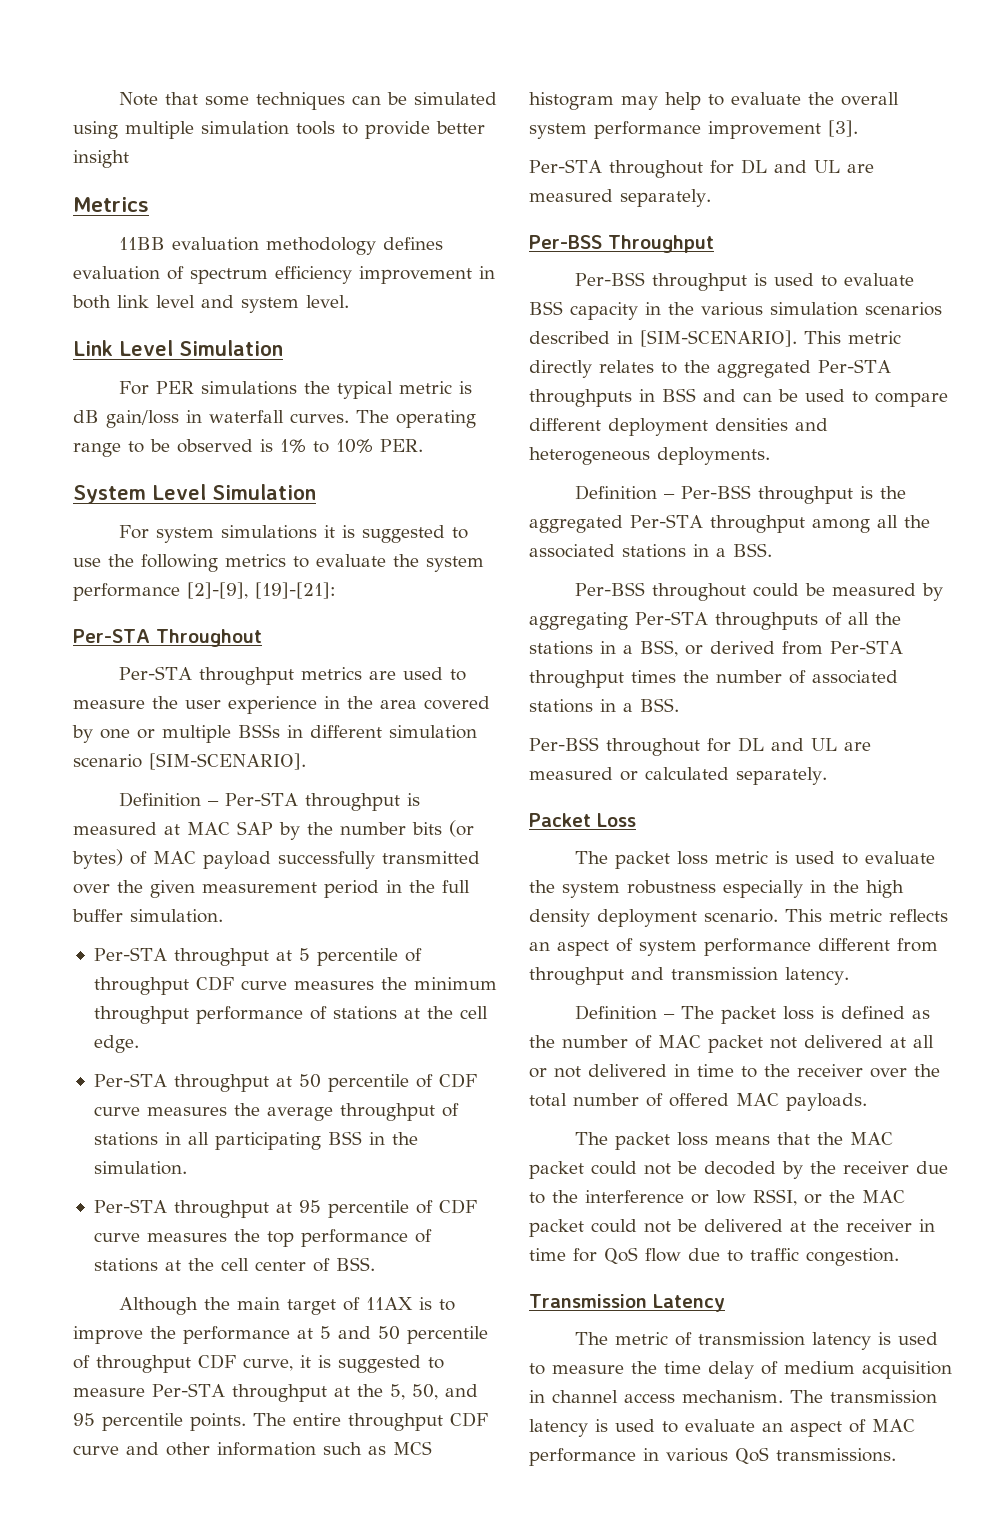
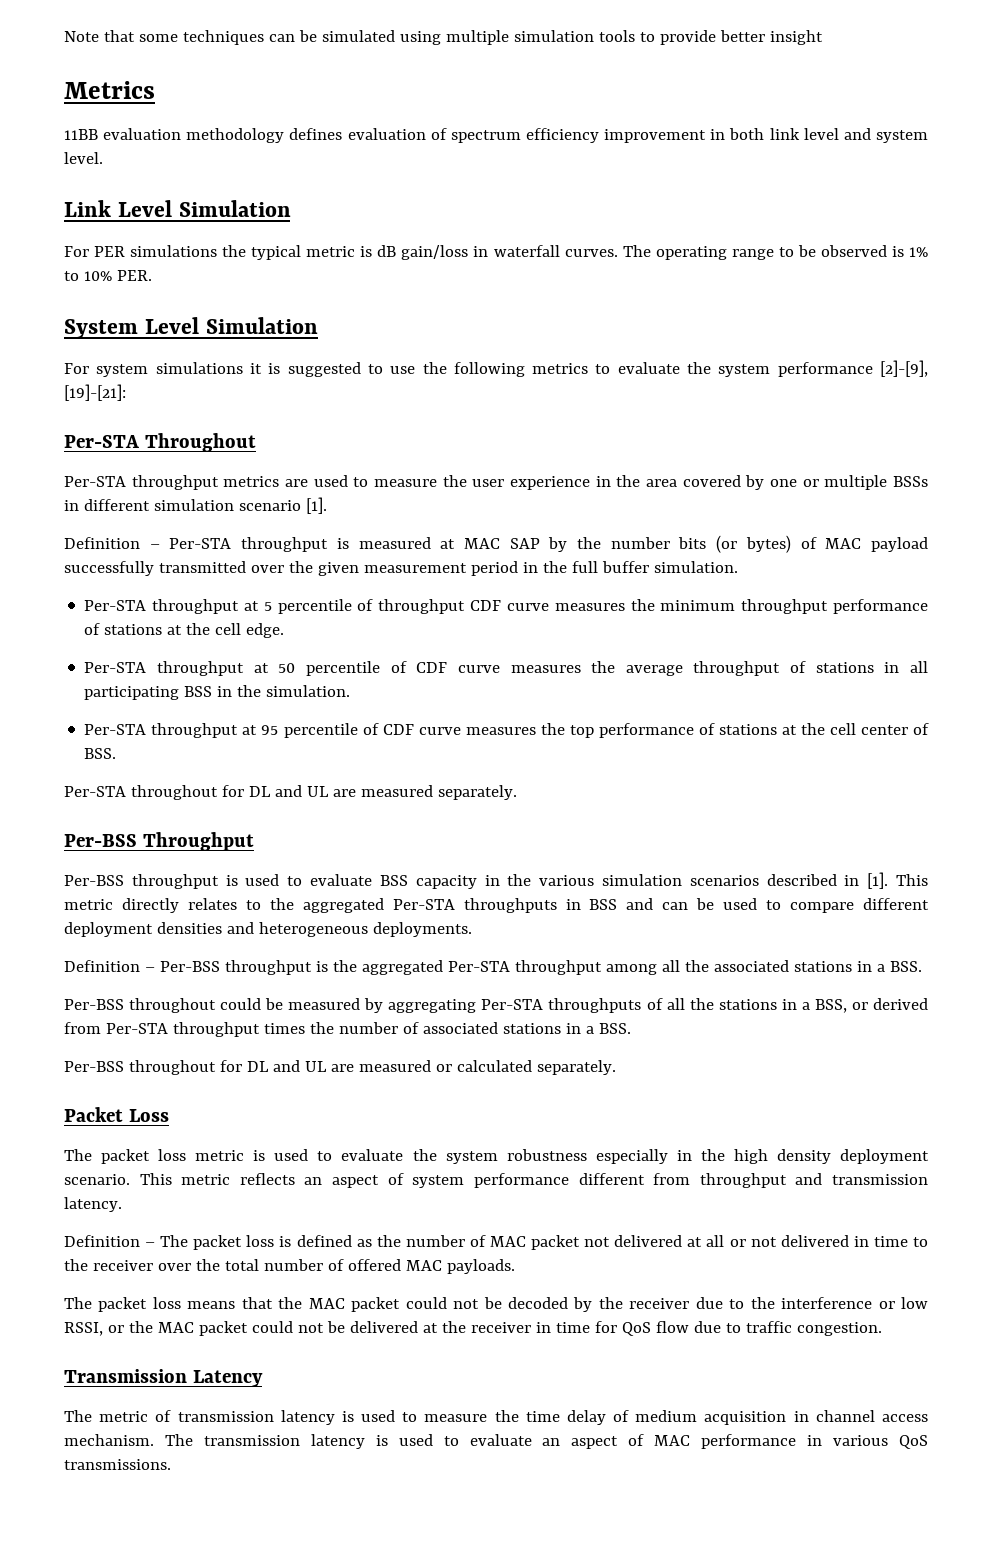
- Per-STA throughput metrics are used to measure the user experience in the area covered by one or multiple BSSs in different simulation scenario [SIM-SCENARIO].
+ Per-STA throughput metrics are used to measure the user experience in the area covered by one or multiple BSSs in different simulation scenario [1].
- Although the main target of 11AX is to improve the performance at 5 and 50 percentile of throughput CDF curve, it is suggested to measure Per-STA throughput at the 5, 50, and 95 percentile points. The entire throughput CDF curve and other information such as MCS histogram may help to evaluate the overall system performance improvement [3].
- Per-BSS throughput is used to evaluate BSS capacity in the various simulation scenarios described in [SIM-SCENARIO].
+ Per-BSS throughput is used to evaluate BSS capacity in the various simulation scenarios described in [1].

